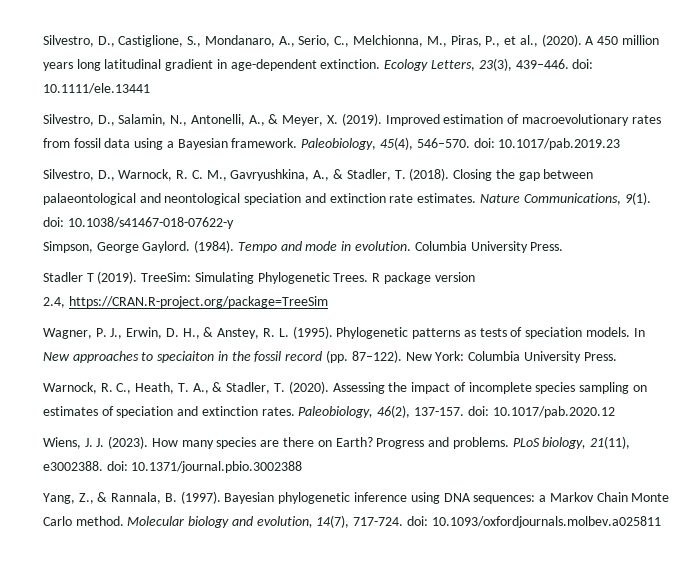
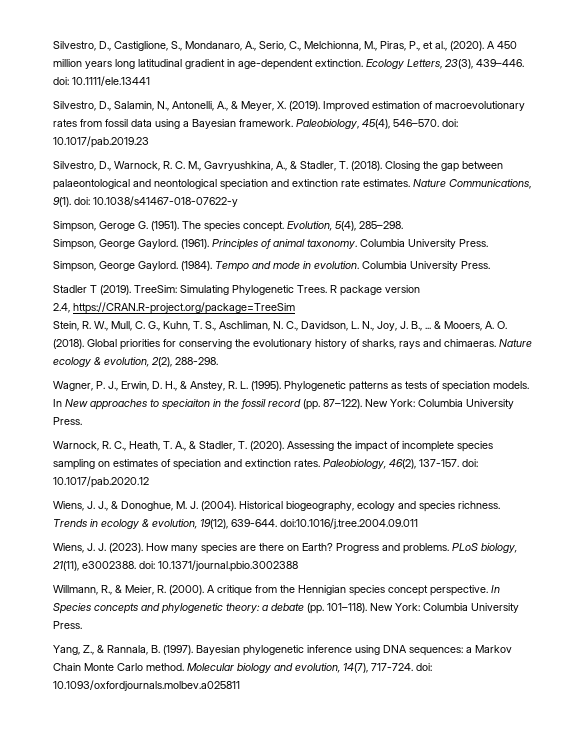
+ Simpson, Geroge G. (1951). The species concept. Evolution, 5(4), 285–298.
+ Simpson, George Gaylord. (1961). Principles of animal taxonomy. Columbia University Press.
+ Stein, R. W., Mull, C. G., Kuhn, T. S., Aschliman, N. C., Davidson, L. N., Joy, J. B., ... & Mooers, A. O. (2018). Global priorities for conserving the evolutionary history of sharks, rays and chimaeras. Nature ecology & evolution, 2(2), 288-298.
+ Wiens, J. J., & Donoghue, M. J. (2004). Historical biogeography, ecology and species richness. Trends in ecology & evolution, 19(12), 639-644. doi:10.1016/j.tree.2004.09.011
+ Willmann, R., & Meier, R. (2000). A critique from the Hennigian species concept perspective. In Species concepts and phylogenetic theory: a debate (pp. 101–118). New York: Columbia University Press.

